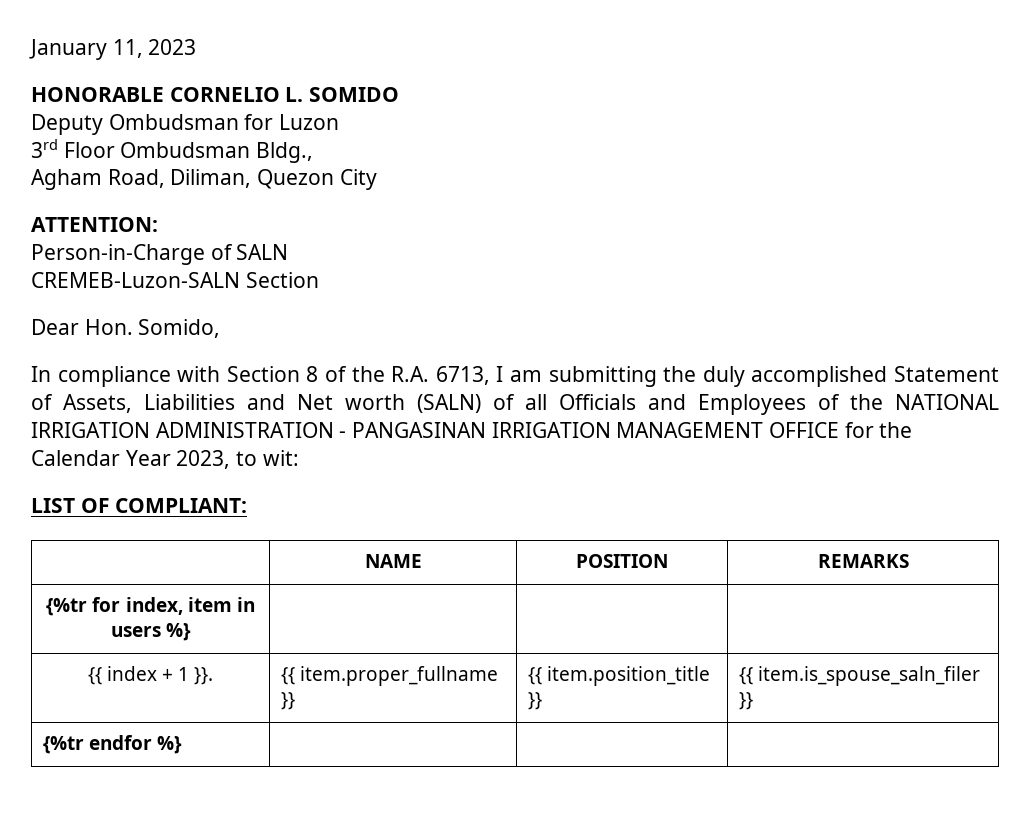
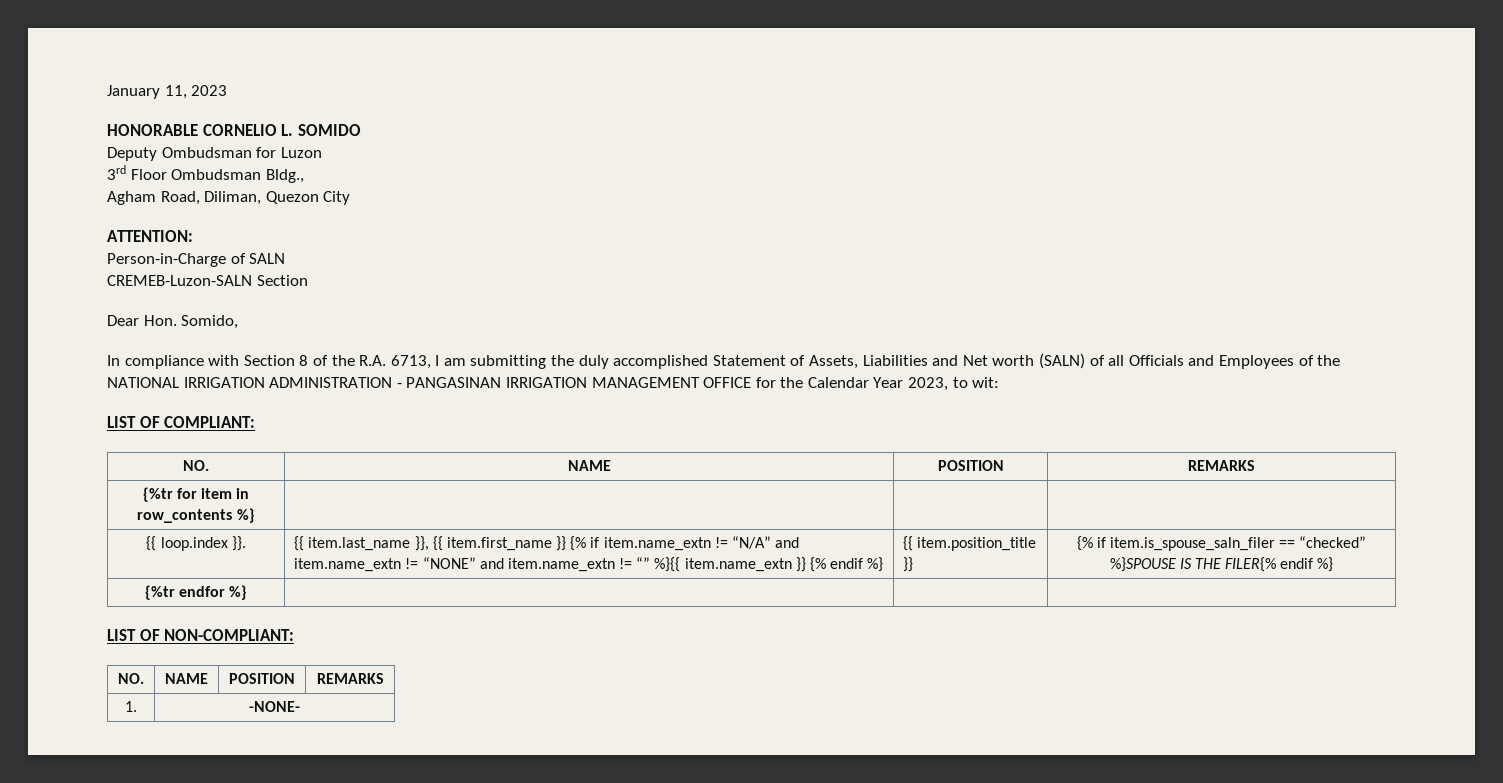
  LIST OF COMPLIANT:
- | NAME | POSITION | REMARKS
+ NO. | NAME | POSITION | REMARKS
- {%tr for index, item in users %} | | |
+ {%tr for item in row_contents %} | | |
- {{ index + 1 }}.
+ {{ loop.index }}.
- {{ item.proper_fullname }} | {{ item.position_title }} | {{ item.is_spouse_saln_filer }}
+ {{ item.last_name }}, {{ item.first_name }} {% if item.name_extn != “N/A” and item.name_extn != “NONE” and item.name_extn != “” %}{{ item.name_extn }} {% endif %} | {{ item.position_title }} | {% if item.is_spouse_saln_filer == “checked” %}SPOUSE IS THE FILER{% endif %}
  {%tr endfor %} | | |
+ LIST OF NON-COMPLIANT:
+ NO. | NAME | POSITION | REMARKS
+ 1. | -NONE-

